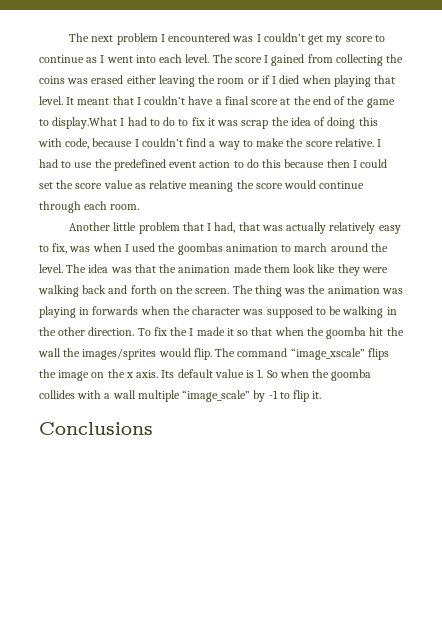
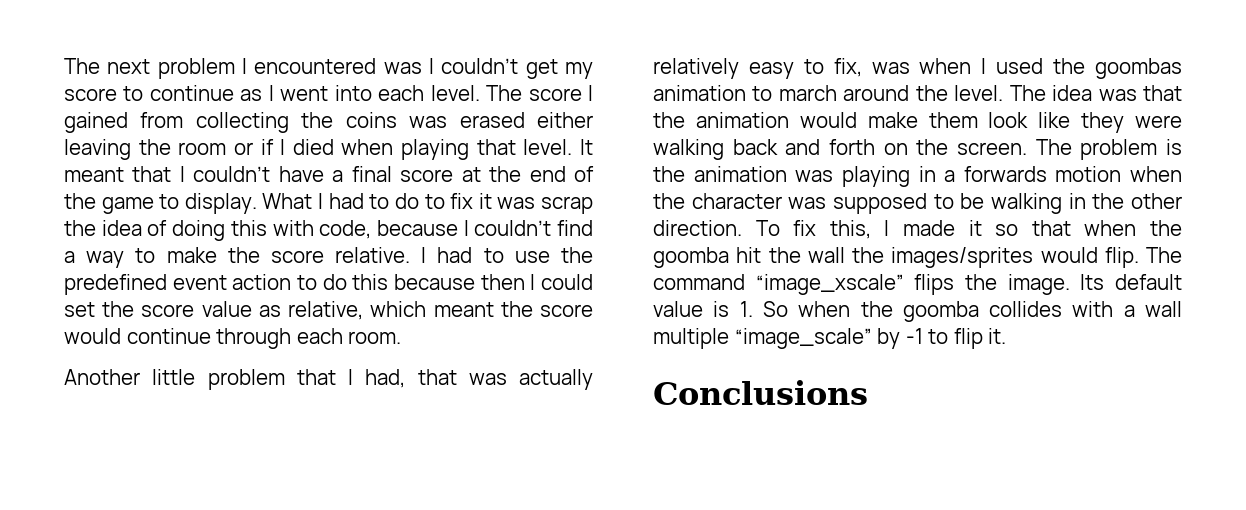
- It meant that I couldn’t have a final score at the end of the game to display.What I had to do to fix it was scrap the idea of doing this with code, because I couldn’t find a way to make the score relative.
+ It meant that I couldn’t have a final score at the end of the game to display. What I had to do to fix it was scrap the idea of doing this with code, because I couldn’t find a way to make the score relative.
- I had to use the predefined event action to do this because then I could set the score value as relative meaning the score would continue through each room.
+ I had to use the predefined event action to do this because then I could set the score value as relative, which meant the score would continue through each room.
- The idea was that the animation made them look like they were walking back and forth on the screen.
+ The idea was that the animation would make them look like they were walking back and forth on the screen.
- The thing was the animation was playing in forwards when the character was supposed to be walking in the other direction.
+ The problem is the animation was playing in a forwards motion when the character was supposed to be walking in the other direction.
- To fix the I made it so that when the goomba hit the wall the images/sprites would flip.
+ To fix this, I made it so that when the goomba hit the wall the images/sprites would flip.
- The command “image_xscale” flips the image on the x axis.
+ The command “image_xscale” flips the image.

